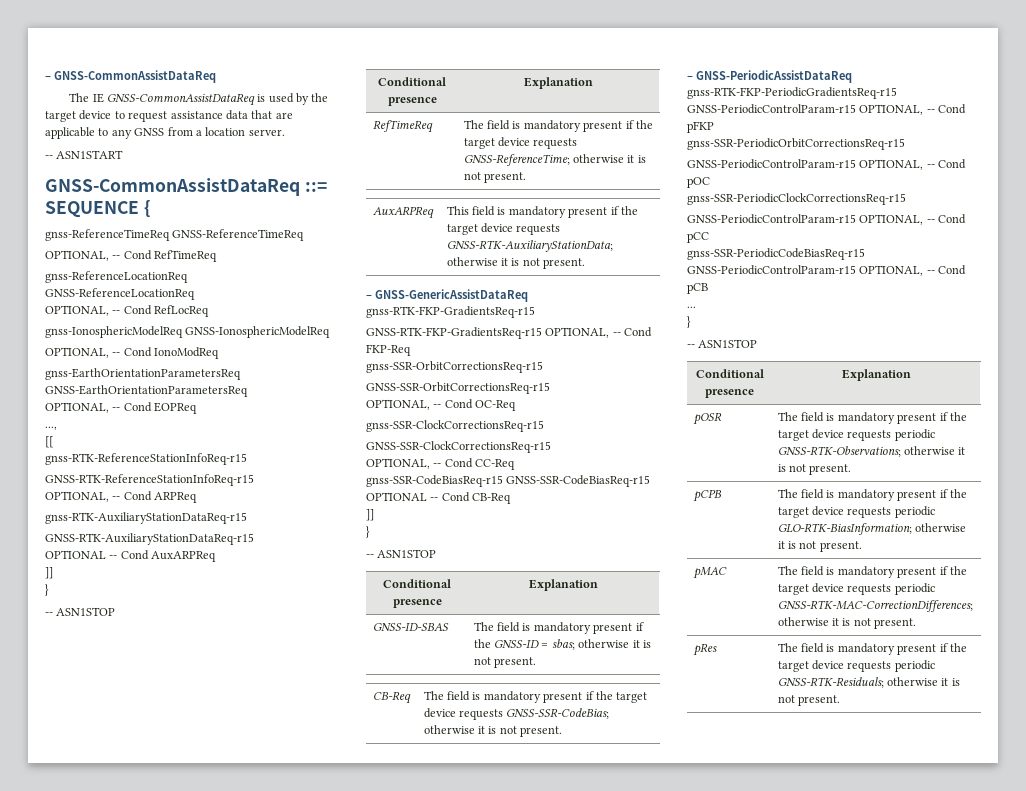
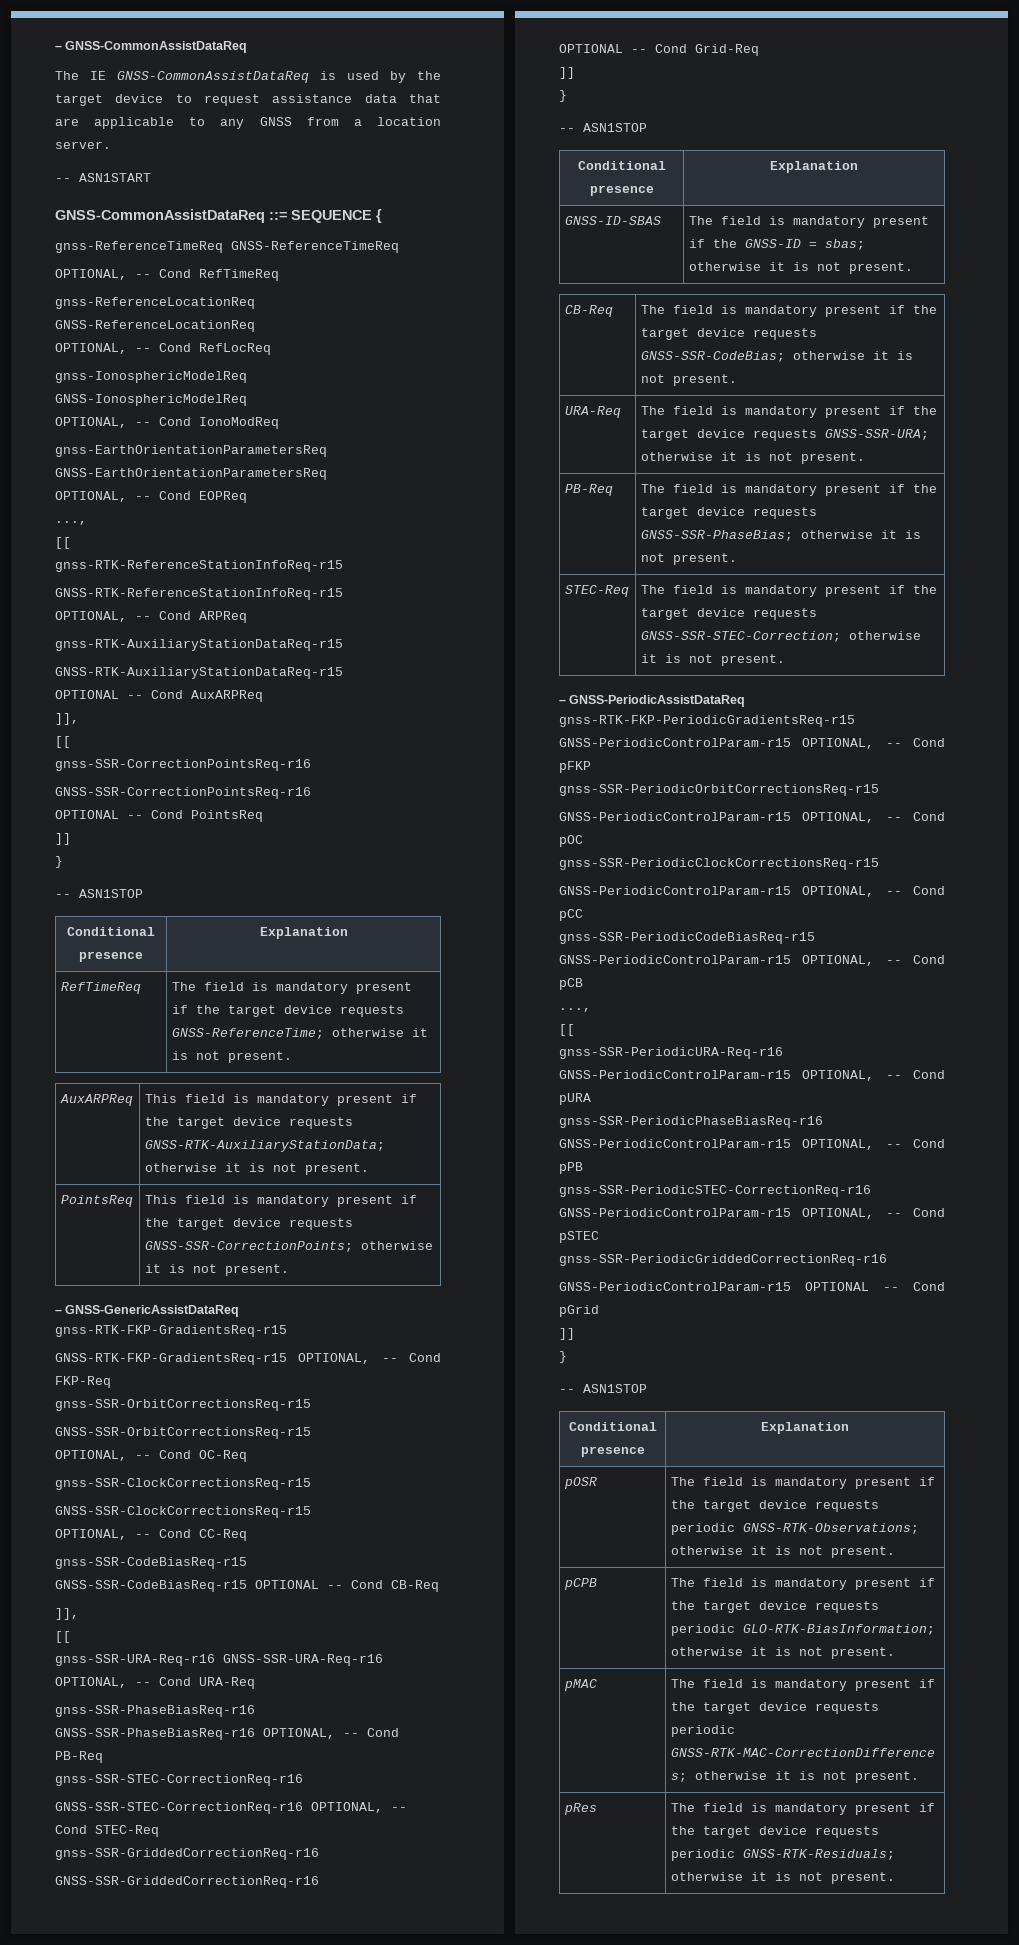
  OPTIONAL -- Cond AuxARPReq
+ ]],
+ [[
+ gnss-SSR-CorrectionPointsReq-r16
+ GNSS-SSR-CorrectionPointsReq-r16
+ OPTIONAL -- Cond PointsReq
+ PointsReq | This field is mandatory present if the target device requests GNSS-SSR-CorrectionPoints; otherwise it is not present.
  gnss-SSR-CodeBiasReq-r15 GNSS-SSR-CodeBiasReq-r15 OPTIONAL -- Cond CB-Req
+ ]],
+ [[
+ gnss-SSR-URA-Req-r16 GNSS-SSR-URA-Req-r16 OPTIONAL, -- Cond URA-Req
+ gnss-SSR-PhaseBiasReq-r16 GNSS-SSR-PhaseBiasReq-r16 OPTIONAL, -- Cond PB-Req
+ gnss-SSR-STEC-CorrectionReq-r16
+ GNSS-SSR-STEC-CorrectionReq-r16 OPTIONAL, -- Cond STEC-Req
+ gnss-SSR-GriddedCorrectionReq-r16
+ GNSS-SSR-GriddedCorrectionReq-r16
+ OPTIONAL -- Cond Grid-Req
+ URA-Req | The field is mandatory present if the target device requests GNSS-SSR-URA; otherwise it is not present.
+ PB-Req | The field is mandatory present if the target device requests GNSS-SSR-PhaseBias; otherwise it is not present.
+ STEC-Req | The field is mandatory present if the target device requests GNSS-SSR-STEC-Correction; otherwise it is not present.
  gnss-SSR-PeriodicCodeBiasReq-r15 GNSS-PeriodicControlParam-r15 OPTIONAL, -- Cond pCB
- ...
+ ...,
+ [[
+ gnss-SSR-PeriodicURA-Req-r16 GNSS-PeriodicControlParam-r15 OPTIONAL, -- Cond pURA
+ gnss-SSR-PeriodicPhaseBiasReq-r16 GNSS-PeriodicControlParam-r15 OPTIONAL, -- Cond pPB
+ gnss-SSR-PeriodicSTEC-CorrectionReq-r16 GNSS-PeriodicControlParam-r15 OPTIONAL, -- Cond pSTEC
+ gnss-SSR-PeriodicGriddedCorrectionReq-r16
+ GNSS-PeriodicControlParam-r15 OPTIONAL -- Cond pGrid
+ ]]

